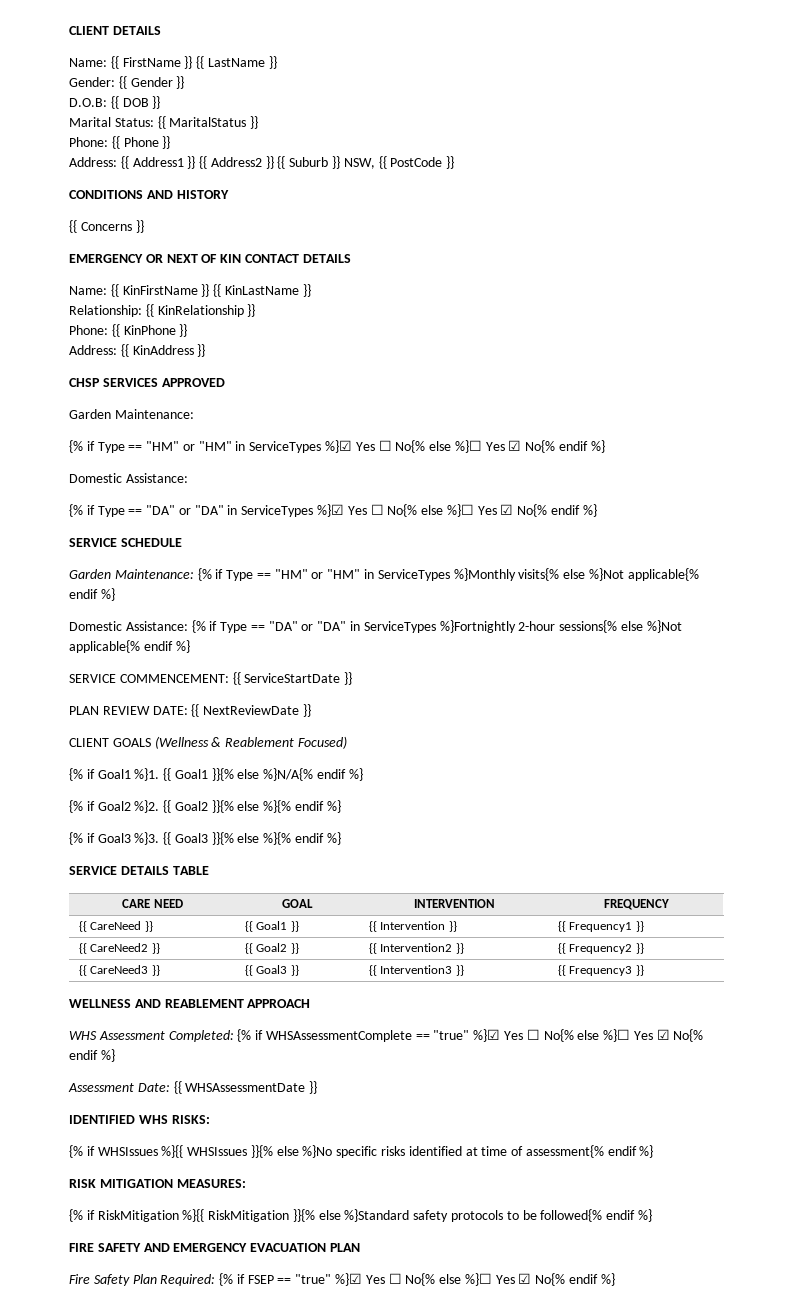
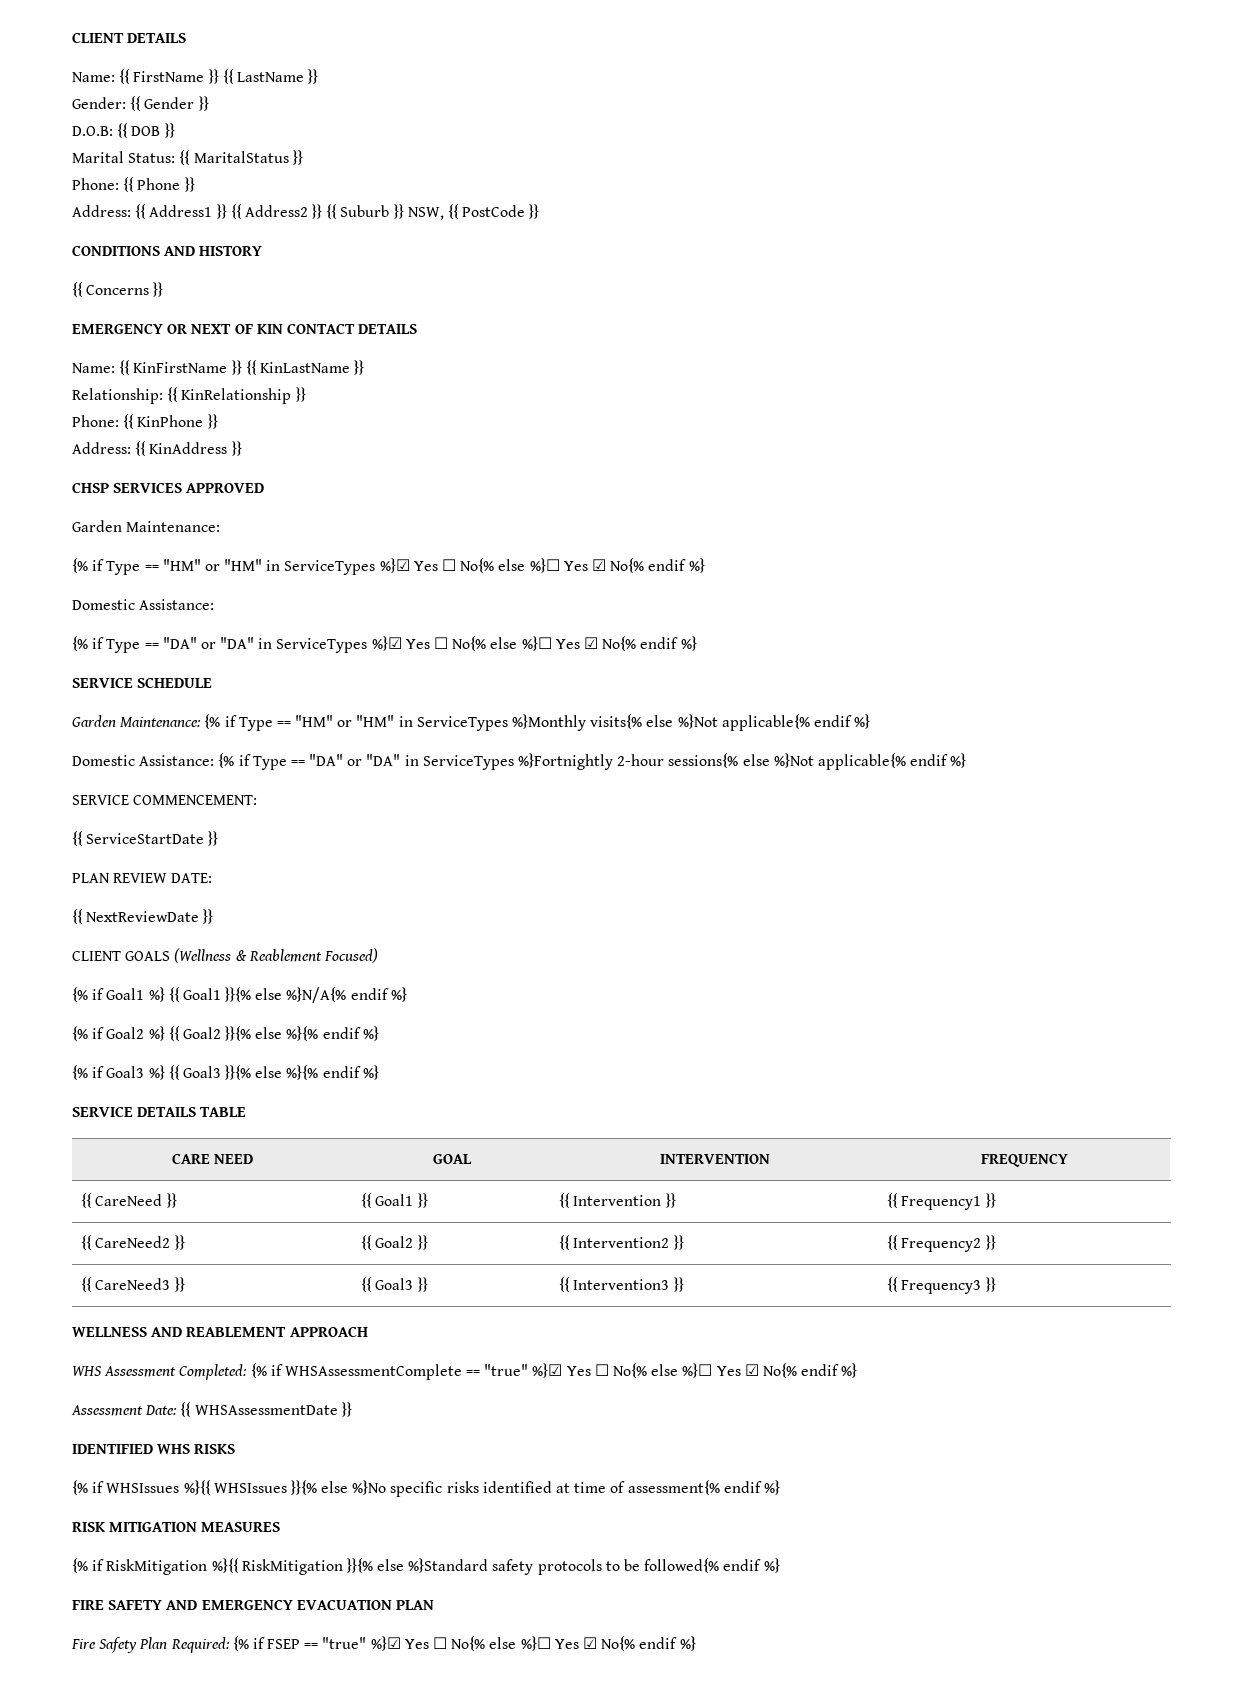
- SERVICE COMMENCEMENT: {{ ServiceStartDate }}
+ SERVICE COMMENCEMENT:
+ {{ ServiceStartDate }}
- PLAN REVIEW DATE: {{ NextReviewDate }}
+ PLAN REVIEW DATE:
+ {{ NextReviewDate }}
- {% if Goal1 %}1. {{ Goal1 }}{% else %}N/A{% endif %}
+ {% if Goal1 %} {{ Goal1 }}{% else %}N/A{% endif %}
- {% if Goal2 %}2. {{ Goal2 }}{% else %}{% endif %}
+ {% if Goal2 %} {{ Goal2 }}{% else %}{% endif %}
- {% if Goal3 %}3. {{ Goal3 }}{% else %}{% endif %}
+ {% if Goal3 %} {{ Goal3 }}{% else %}{% endif %}
- IDENTIFIED WHS RISKS:
+ IDENTIFIED WHS RISKS
- RISK MITIGATION MEASURES:
+ RISK MITIGATION MEASURES

